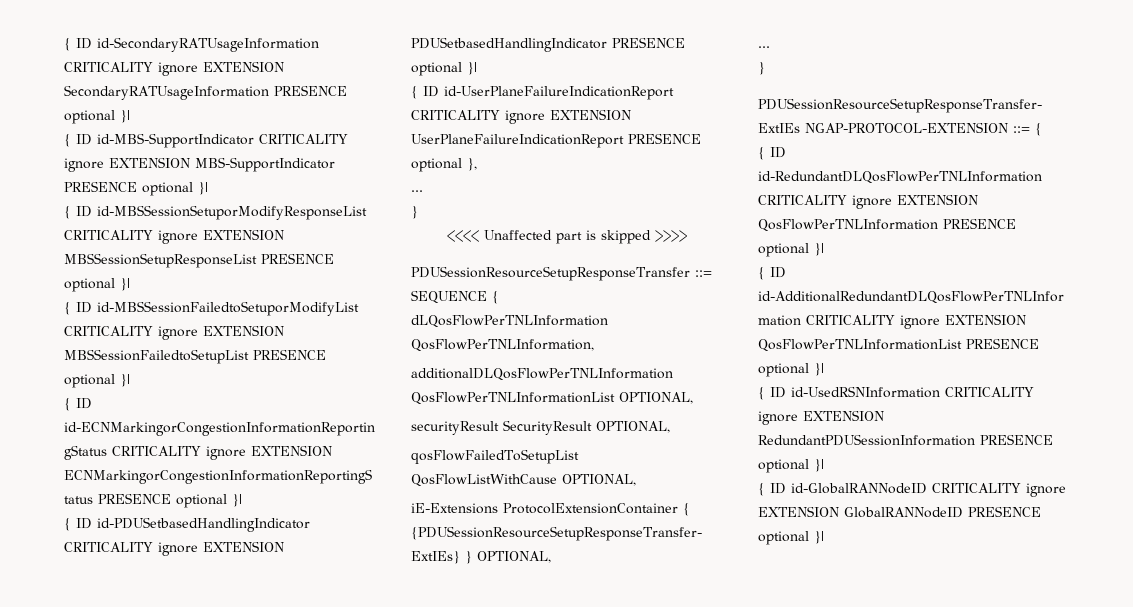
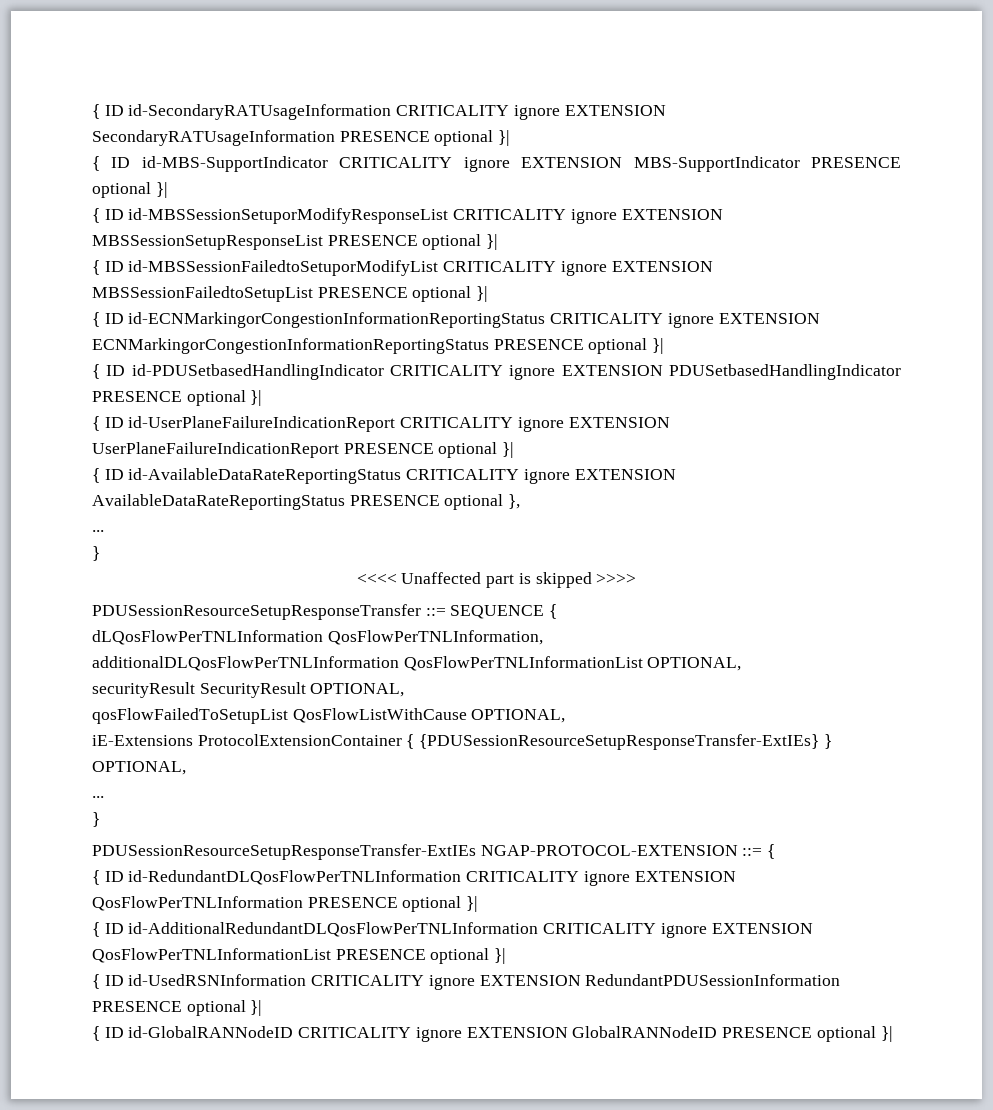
- { ID id-UserPlaneFailureIndicationReport CRITICALITY ignore EXTENSION UserPlaneFailureIndicationReport PRESENCE optional },
+ { ID id-UserPlaneFailureIndicationReport CRITICALITY ignore EXTENSION UserPlaneFailureIndicationReport PRESENCE optional }|
+ { ID id-AvailableDataRateReportingStatus CRITICALITY ignore EXTENSION AvailableDataRateReportingStatus PRESENCE optional },

